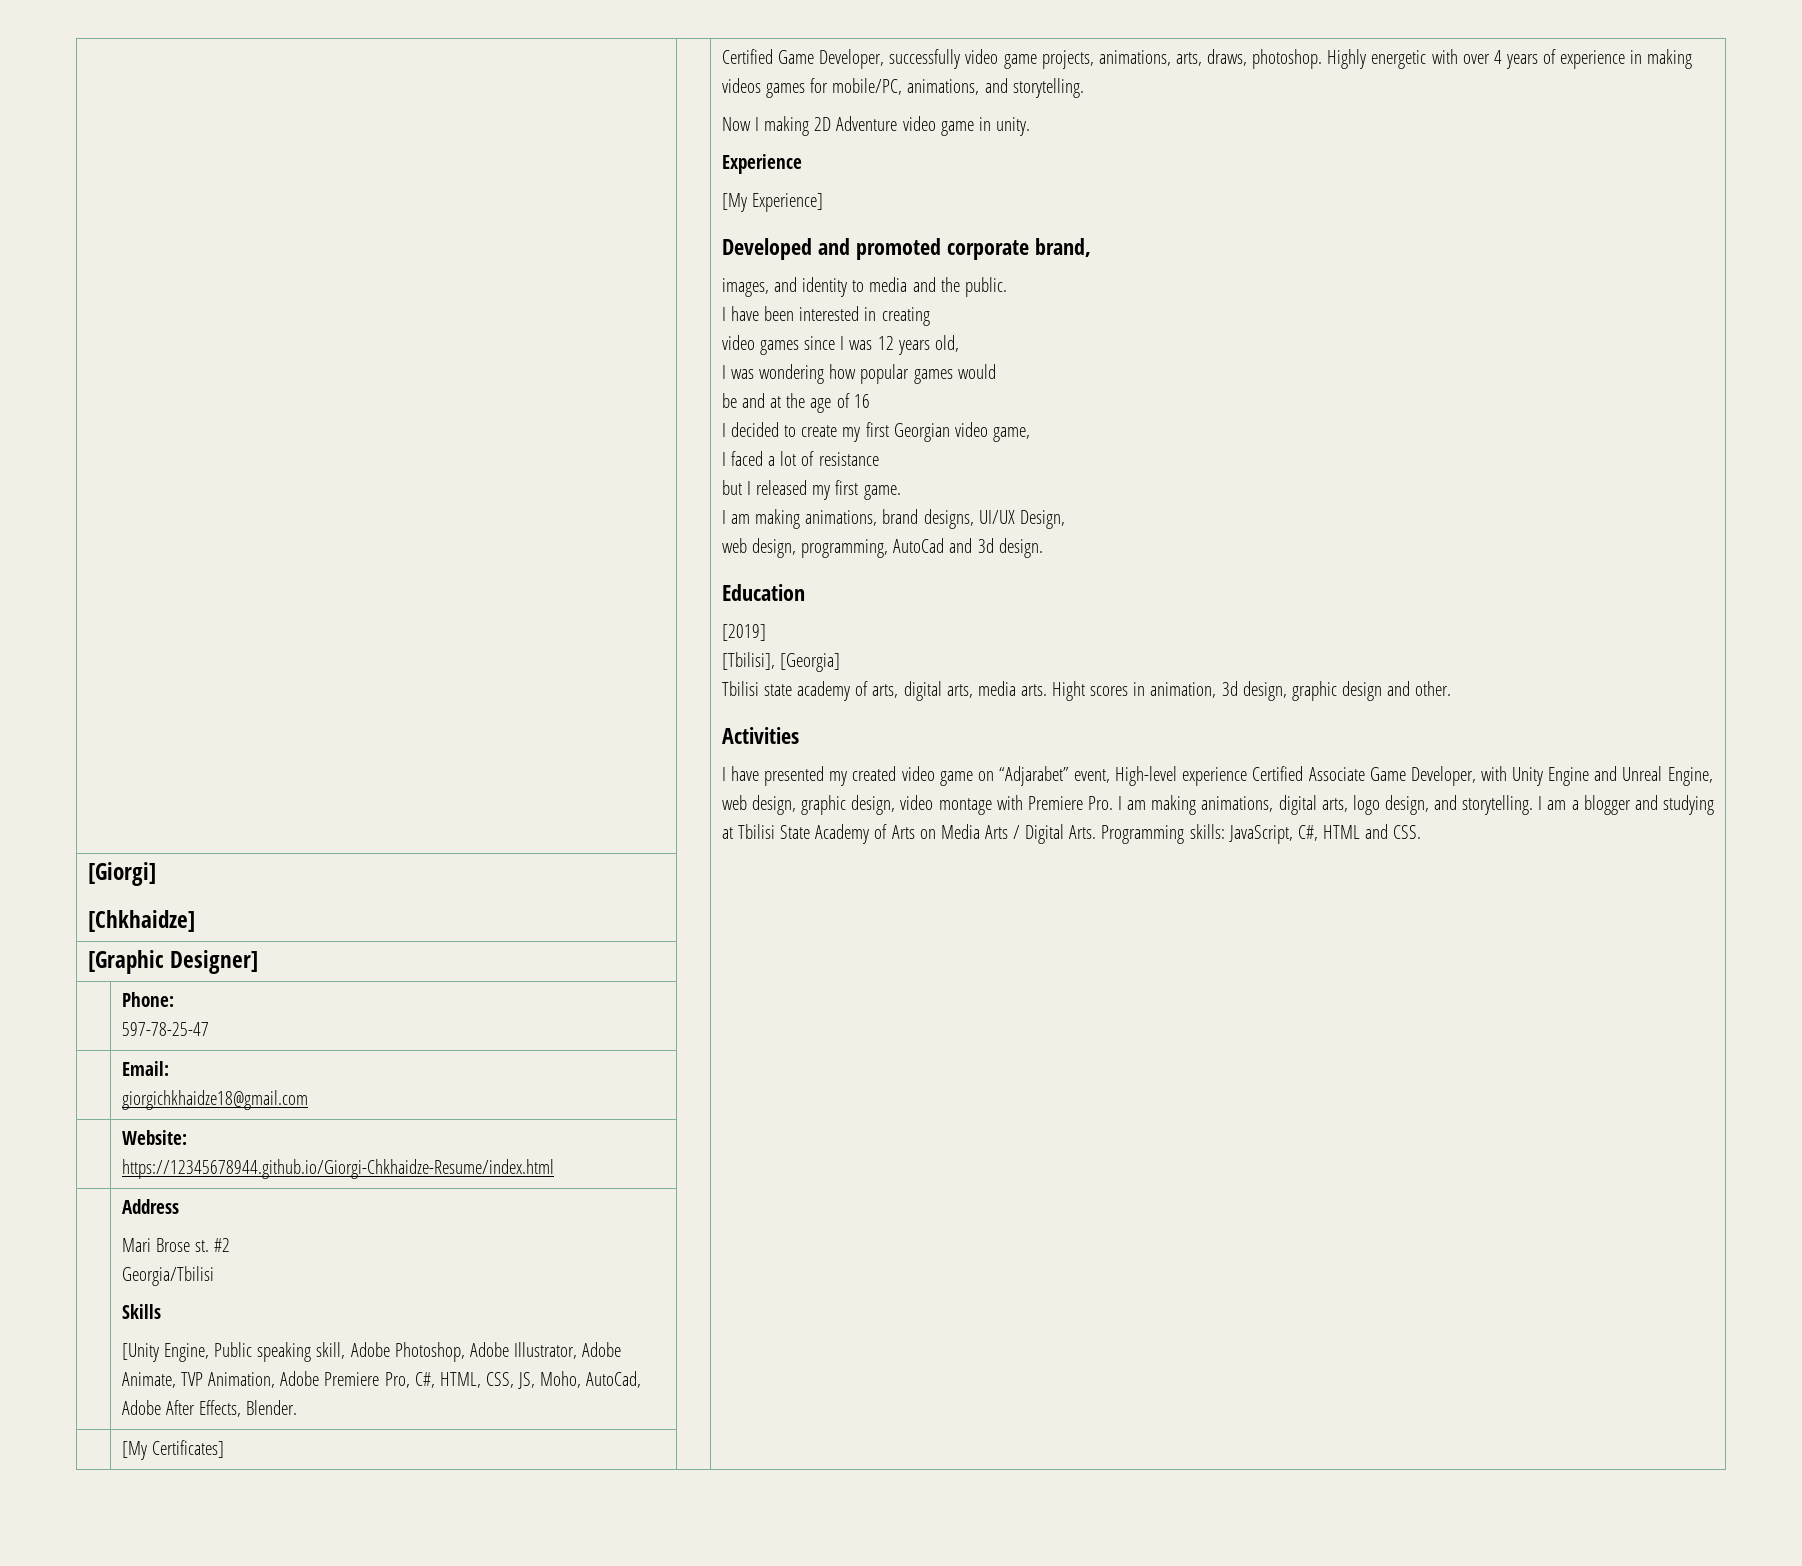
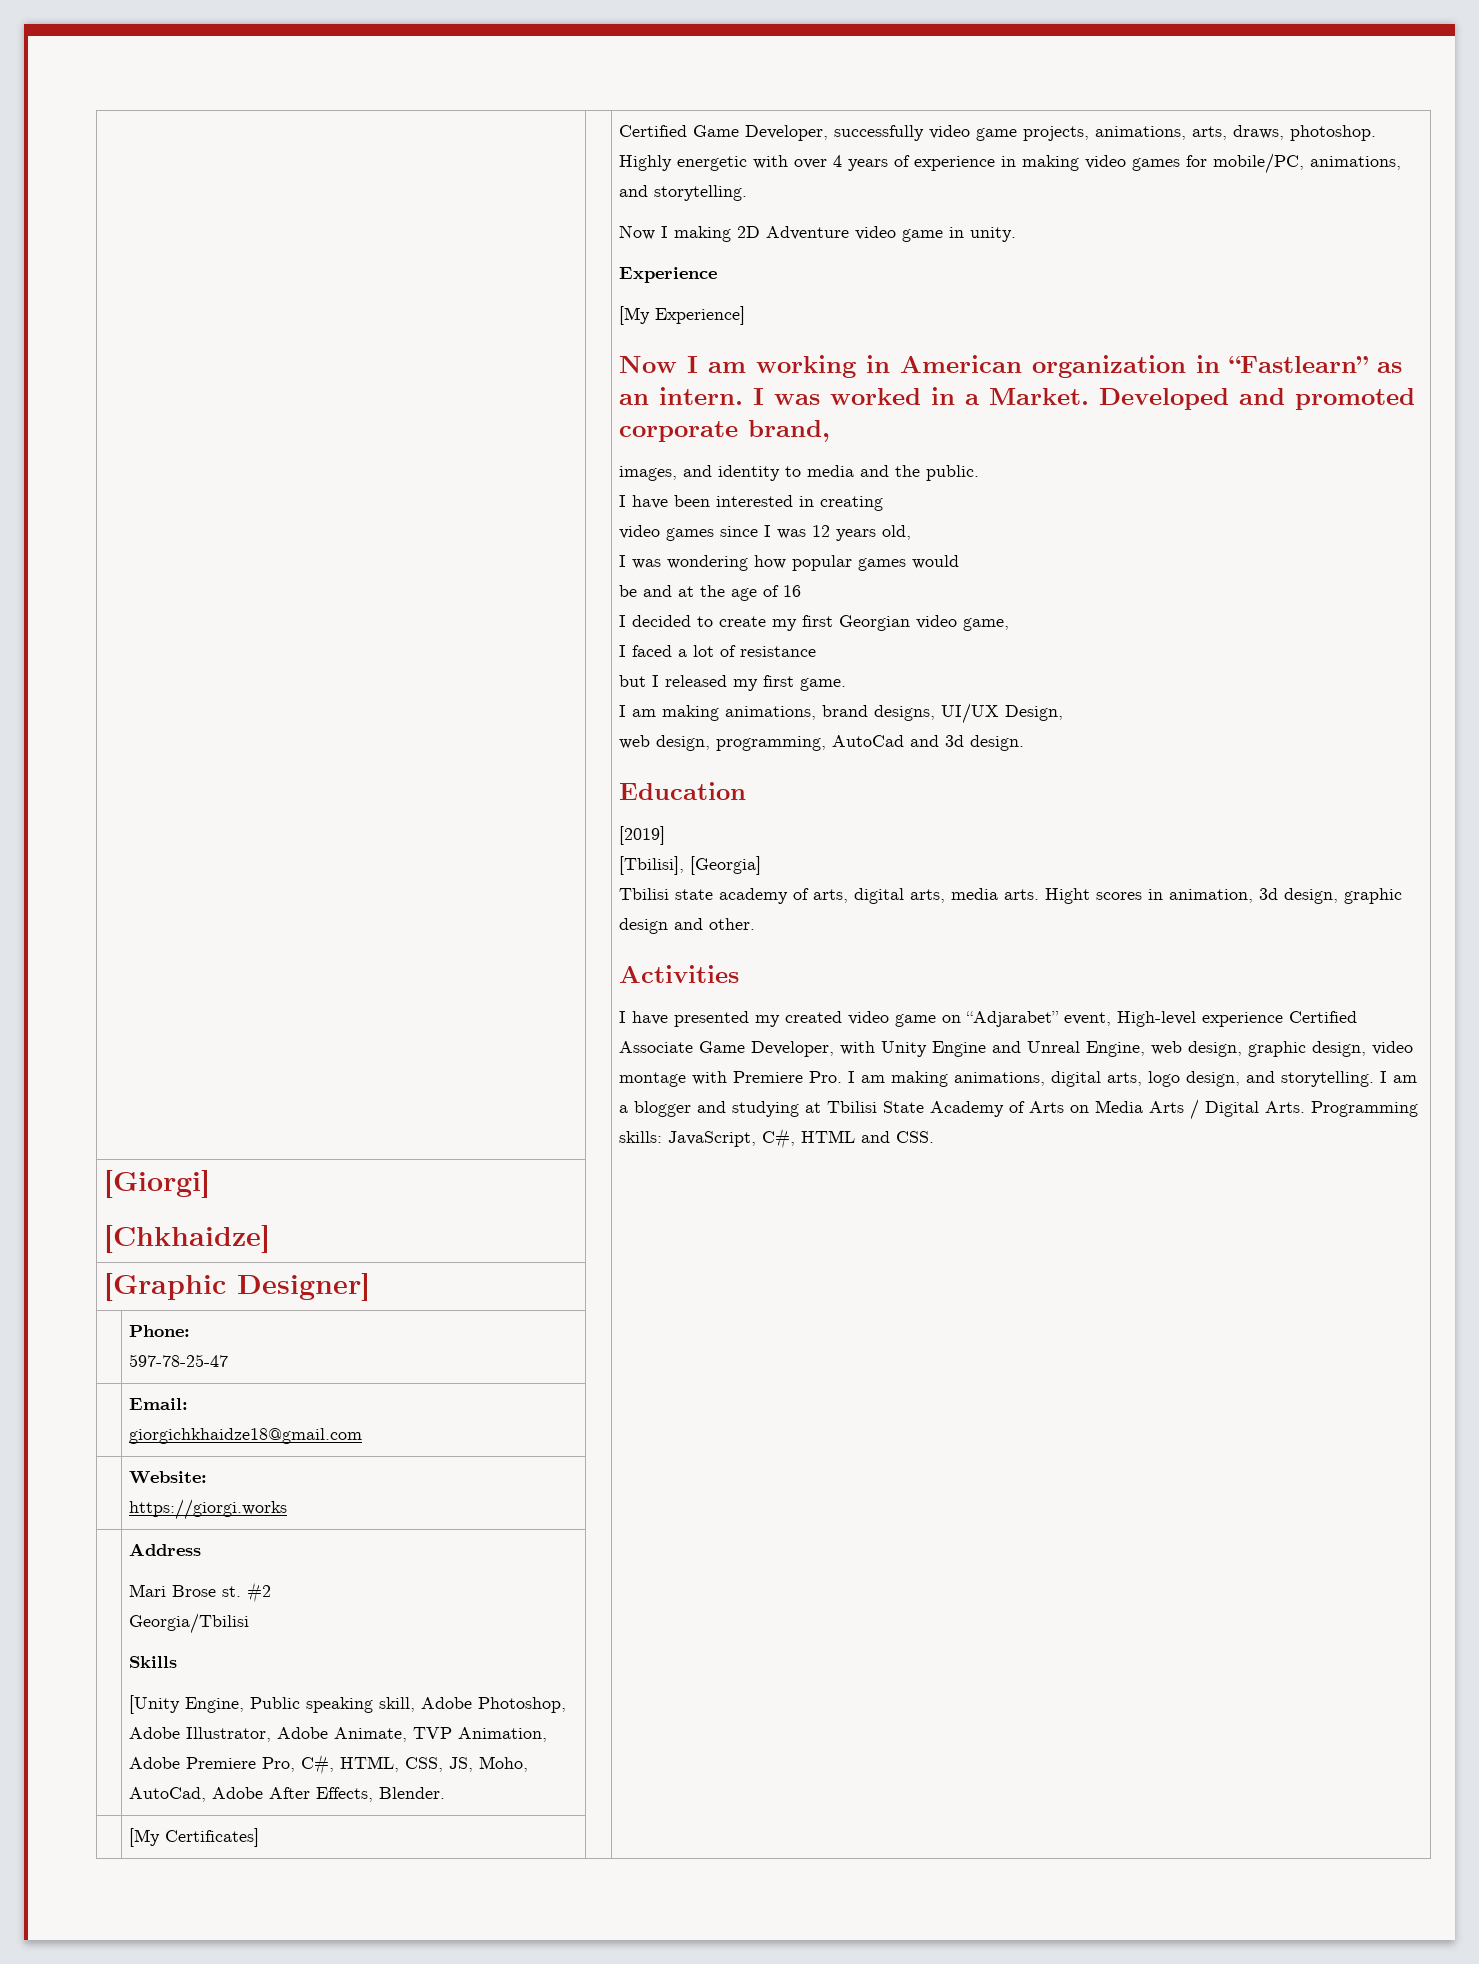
- Highly energetic with over 4 years of experience in making videos games for mobile/PC, animations, and storytelling.
+ Highly energetic with over 4 years of experience in making video games for mobile/PC, animations, and storytelling.
+ Now I am working in American organization in “Fastlearn” as an intern. I was worked in a Market.
  | Website:
- https://12345678944.github.io/Giorgi-Chkhaidze-Resume/index.html | |
+ https://giorgi.works | |

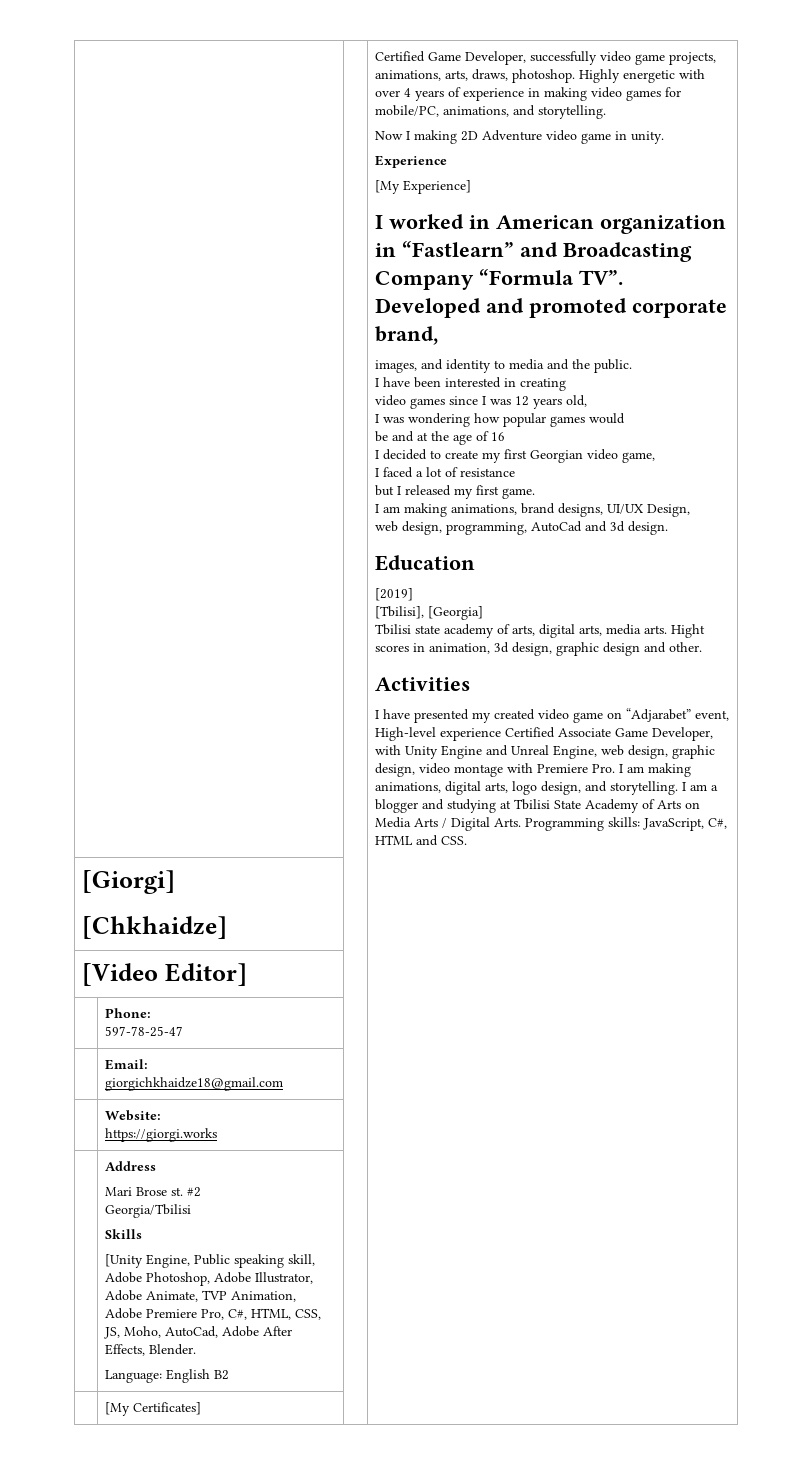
- Now I am working in American organization in “Fastlearn” as an intern. I was worked in a Market. Developed and promoted corporate brand,
+ I worked in American organization in “Fastlearn” and Broadcasting Company “Formula TV”. Developed and promoted corporate brand,
- [Graphic Designer] | |
+ [Video Editor] | |
  | Address
  Mari Brose st. #2
  Georgia/Tbilisi
  Skills
- [Unity Engine, Public speaking skill, Adobe Photoshop, Adobe Illustrator, Adobe Animate, TVP Animation, Adobe Premiere Pro, C#, HTML, CSS, JS, Moho, AutoCad, Adobe After Effects, Blender. | |
+ [Unity Engine, Public speaking skill, Adobe Photoshop, Adobe Illustrator, Adobe Animate, TVP Animation, Adobe Premiere Pro, C#, HTML, CSS, JS, Moho, AutoCad, Adobe After Effects, Blender.
+ Language: English B2 | |

